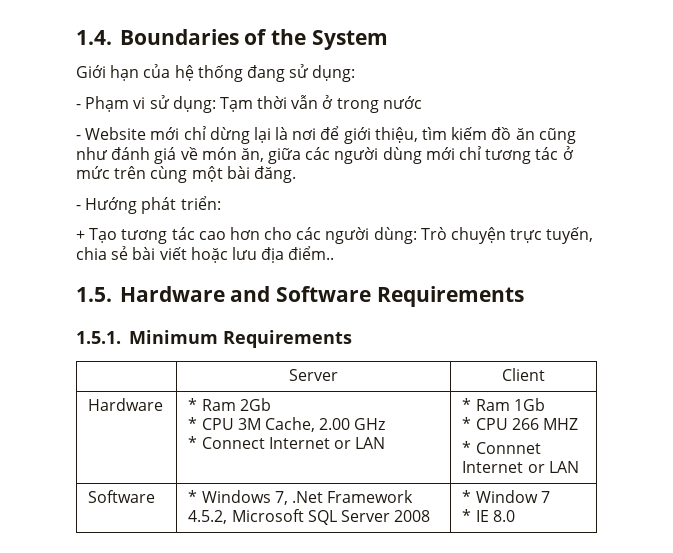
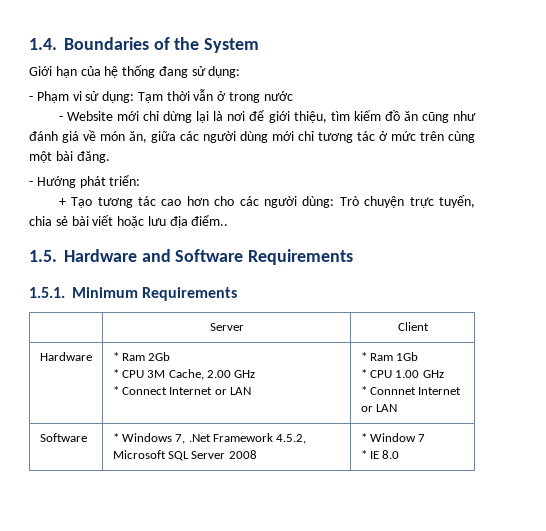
  Hardware | * Ram 2Gb
  * CPU 3M Cache, 2.00 GHz
  * Connect Internet or LAN | * Ram 1Gb
- * CPU 266 MHZ
+ * CPU 1.00 GHz

